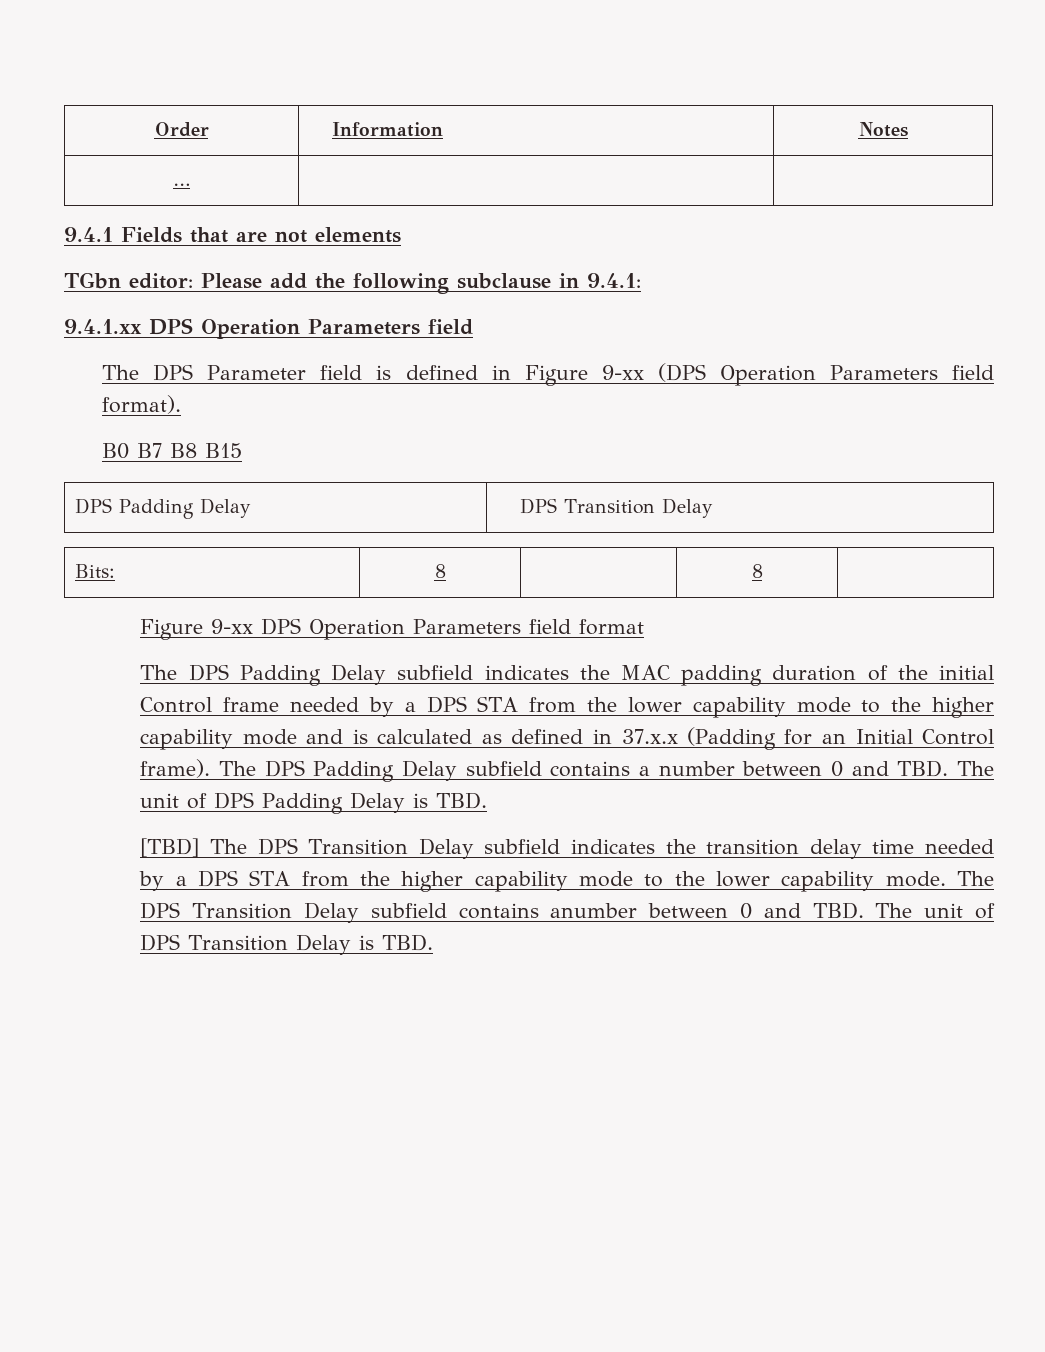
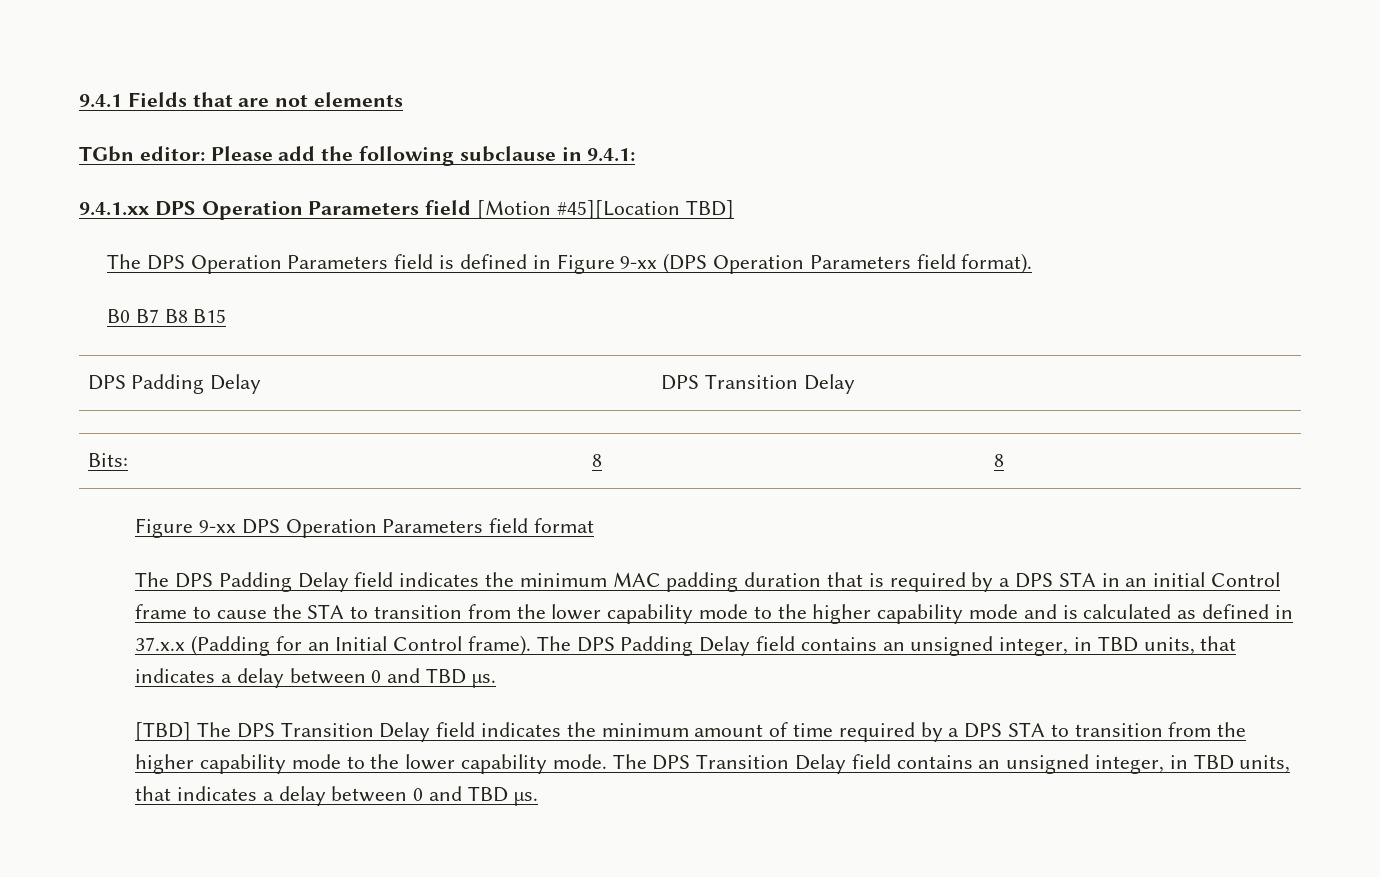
- Order | Information | Notes
- … | |
- 9.4.1.xx DPS Operation Parameters field
- The DPS Parameter field is defined in Figure 9-xx (DPS Operation Parameters field format).
+ 9.4.1.xx DPS Operation Parameters field [Motion #45][Location TBD]
+ The DPS Operation Parameters field is defined in Figure 9-xx (DPS Operation Parameters field format).
- The DPS Padding Delay subfield indicates the MAC padding duration of the initial Control frame needed by a DPS STA from the lower capability mode to the higher capability mode and is calculated as defined in 37.x.x (Padding for an Initial Control frame).
+ The DPS Padding Delay field indicates the minimum MAC padding duration that is required by a DPS STA in an initial Control frame to cause the STA to transition from the lower capability mode to the higher capability mode and is calculated as defined in 37.x.x (Padding for an Initial Control frame).
- The DPS Padding Delay subfield contains a number between 0 and TBD. The unit of DPS Padding Delay is TBD.
+ The DPS Padding Delay field contains an unsigned integer, in TBD units, that indicates a delay between 0 and TBD µs.
- [TBD] The DPS Transition Delay subfield indicates the transition delay time needed by a DPS STA from the higher capability mode to the lower capability mode.
+ [TBD] The DPS Transition Delay field indicates the minimum amount of time required by a DPS STA to transition from the higher capability mode to the lower capability mode.
- The DPS Transition Delay subfield contains anumber between 0 and TBD. The unit of DPS Transition Delay is TBD.
+ The DPS Transition Delay field contains an unsigned integer, in TBD units, that indicates a delay between 0 and TBD µs.

